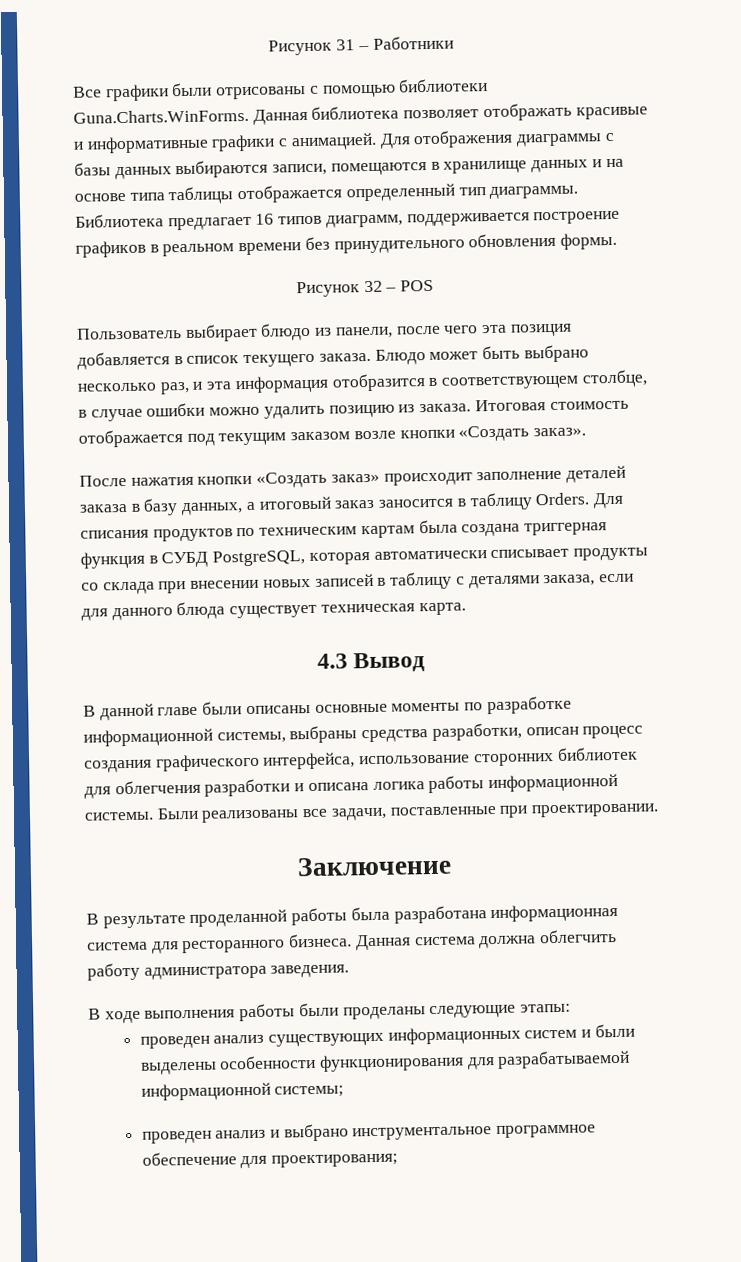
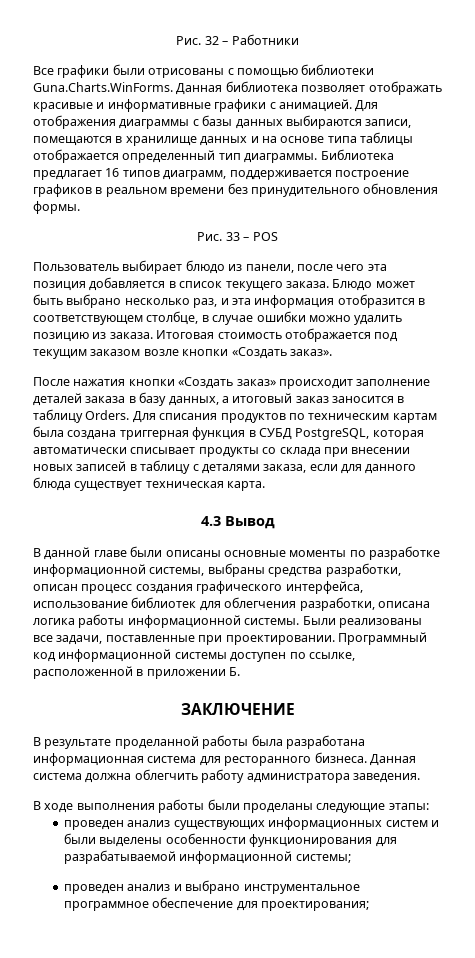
- Рисунок 31 – Работники
+ Рис. 32 – Работники
- Рисунок 32 – POS
+ Рис. 33 – POS
- В данной главе были описаны основные моменты по разработке информационной системы, выбраны средства разработки, описан процесс создания графического интерфейса, использование сторонних библиотек для облегчения разработки и описана логика работы информационной системы.
+ В данной главе были описаны основные моменты по разработке информационной системы, выбраны средства разработки, описан процесс создания графического интерфейса, использование библиотек для облегчения разработки, описана логика работы информационной системы.
- Были реализованы все задачи, поставленные при проектировании.
- Заключение
+ Были реализованы все задачи, поставленные при проектировании. Программный код информационной системы доступен по ссылке, расположенной в приложении Б.
+ ЗАКЛЮЧЕНИЕ

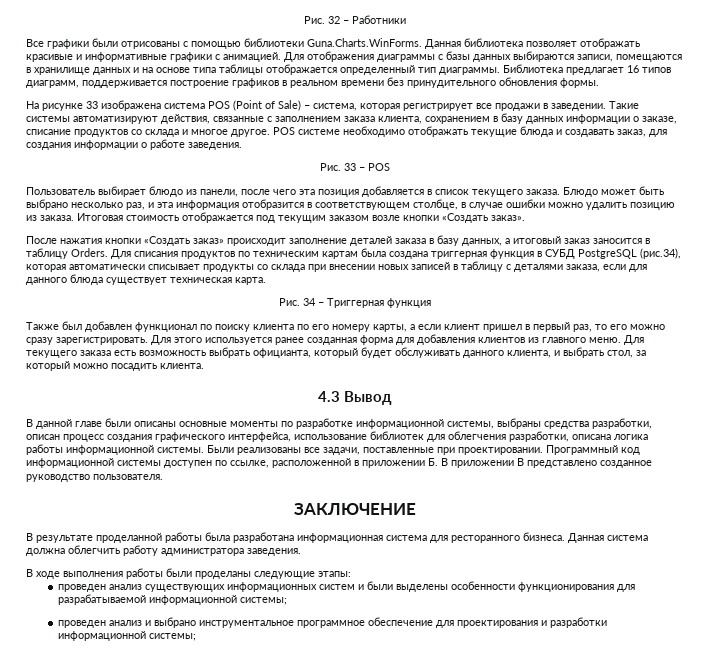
+ На рисунке 33 изображена система POS (Point of Sale) – система, которая регистрирует все продажи в заведении. Такие системы автоматизируют действия, связанные с заполнением заказа клиента, сохранением в базу данных информации о заказе, списание продуктов со склада и многое другое. POS системе необходимо отображать текущие блюда и создавать заказ, для создания информации о работе заведения.
- Для списания продуктов по техническим картам была создана триггерная функция в СУБД PostgreSQL, которая автоматически списывает продукты со склада при внесении новых записей в таблицу с деталями заказа, если для данного блюда существует техническая карта.
+ Для списания продуктов по техническим картам была создана триггерная функция в СУБД PostgreSQL (рис.34), которая автоматически списывает продукты со склада при внесении новых записей в таблицу с деталями заказа, если для данного блюда существует техническая карта.
+ Рис. 34 – Триггерная функция
+ Также был добавлен функционал по поиску клиента по его номеру карты, а если клиент пришел в первый раз, то его можно сразу зарегистрировать. Для этого используется ранее созданная форма для добавления клиентов из главного меню. Для текущего заказа есть возможность выбрать официанта, который будет обслуживать данного клиента, и выбрать стол, за который можно посадить клиента.
- Программный код информационной системы доступен по ссылке, расположенной в приложении Б.
+ Программный код информационной системы доступен по ссылке, расположенной в приложении Б. В приложении В представлено созданное руководство пользователя.
- проведен анализ и выбрано инструментальное программное обеспечение для проектирования;
+ проведен анализ и выбрано инструментальное программное обеспечение для проектирования и разработки информационной системы;

